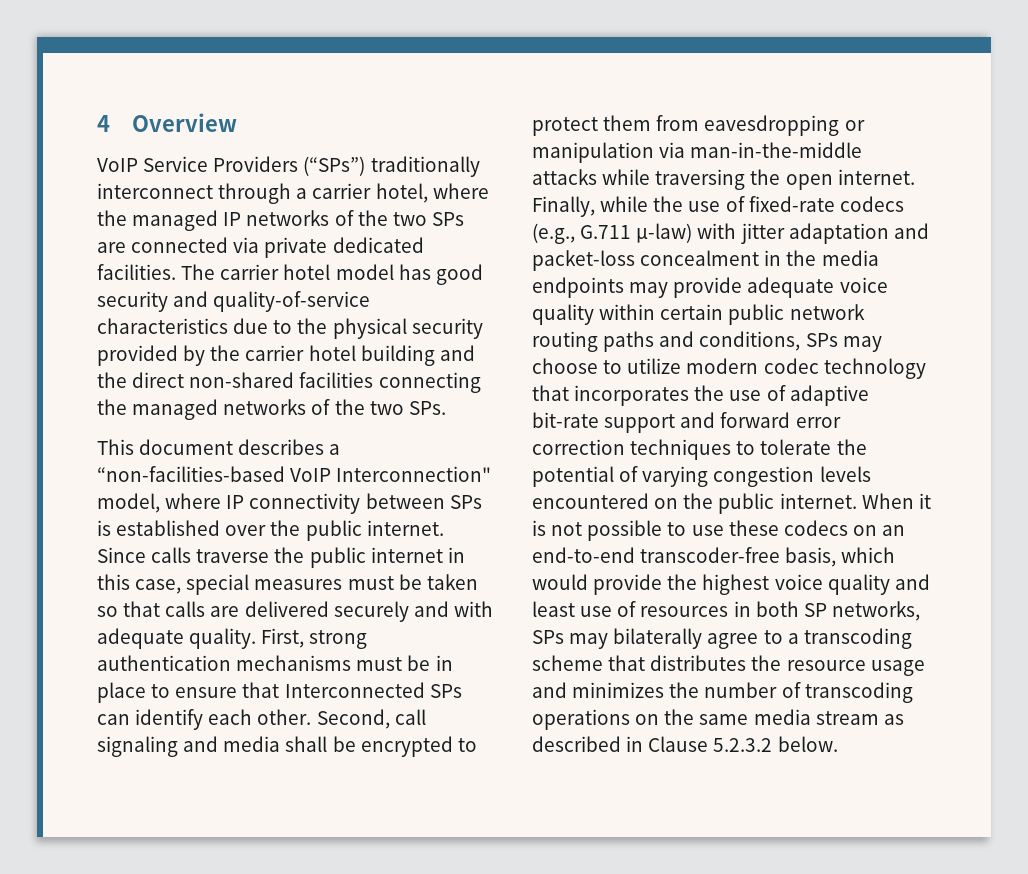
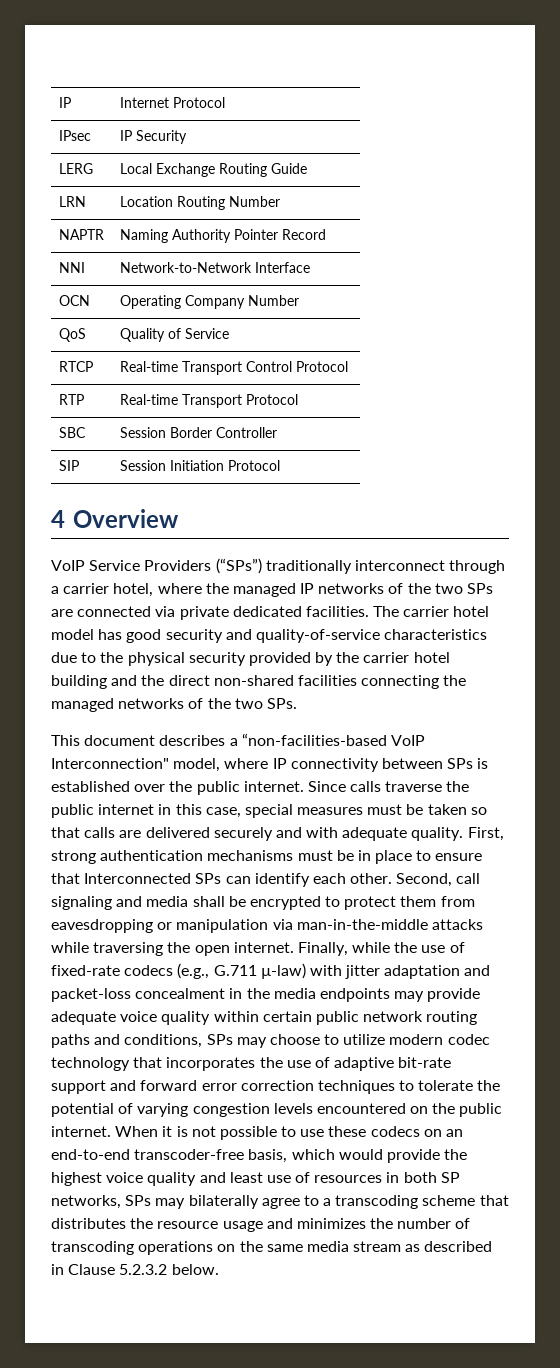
+ IP | Internet Protocol
+ IPsec | IP Security
+ LERG | Local Exchange Routing Guide
+ LRN | Location Routing Number
+ NAPTR | Naming Authority Pointer Record
+ NNI | Network-to-Network Interface
+ OCN | Operating Company Number
+ QoS | Quality of Service
+ RTCP | Real-time Transport Control Protocol
+ RTP | Real-time Transport Protocol
+ SBC | Session Border Controller
+ SIP | Session Initiation Protocol

